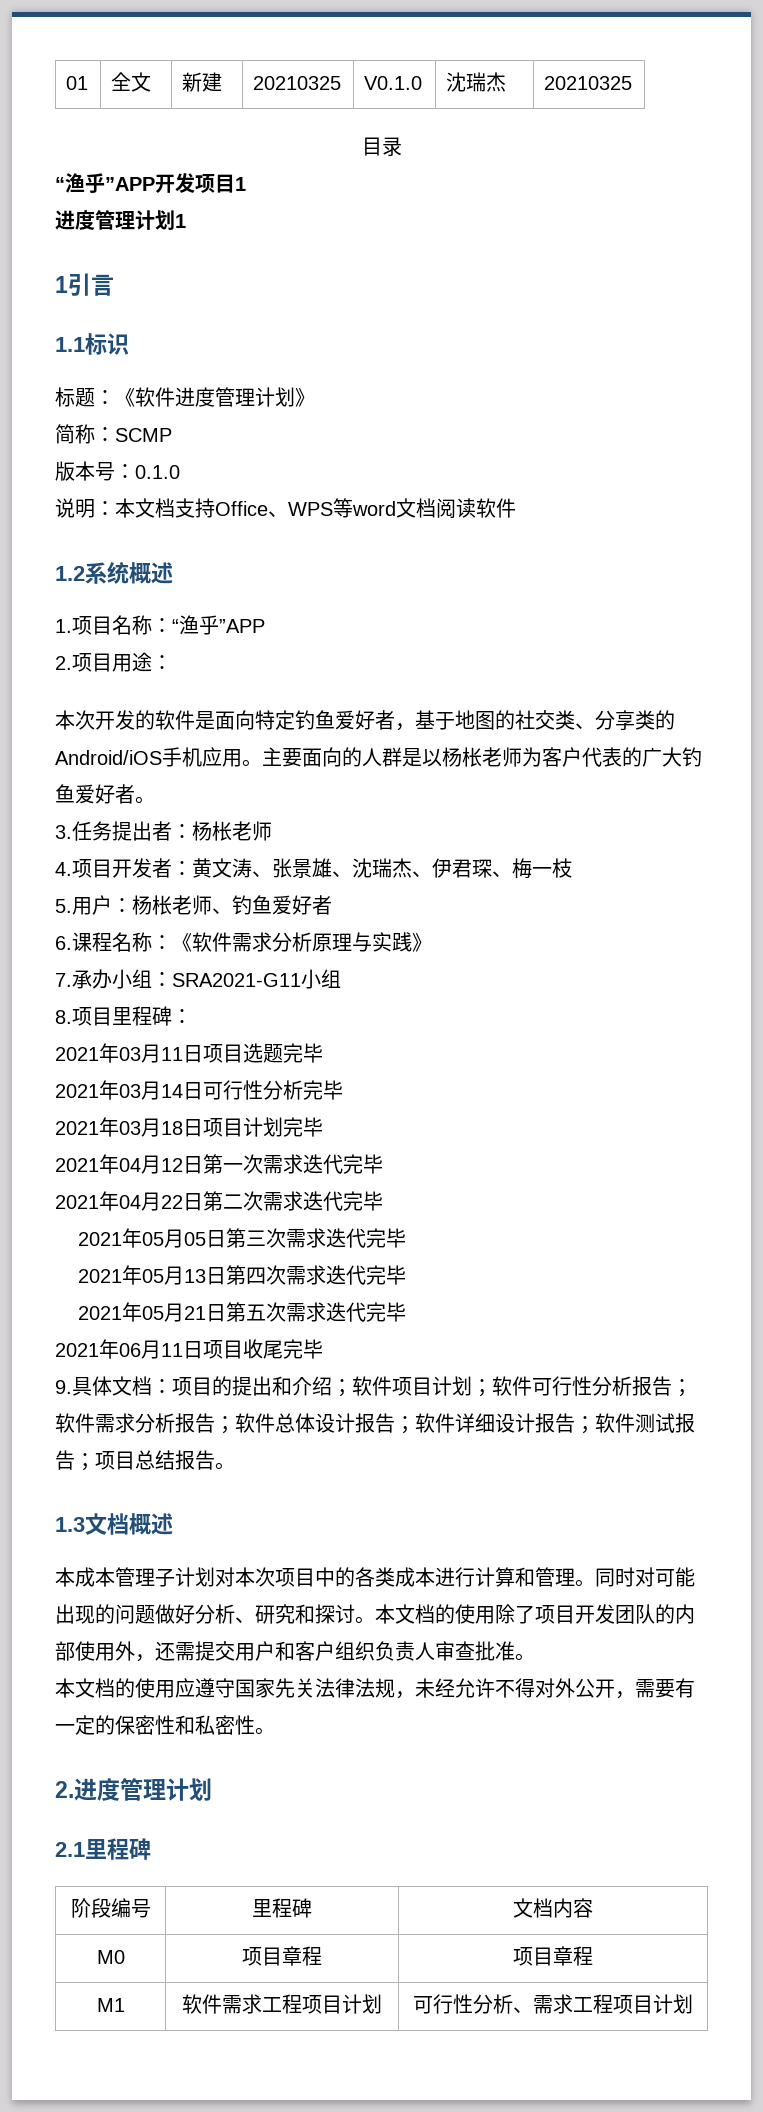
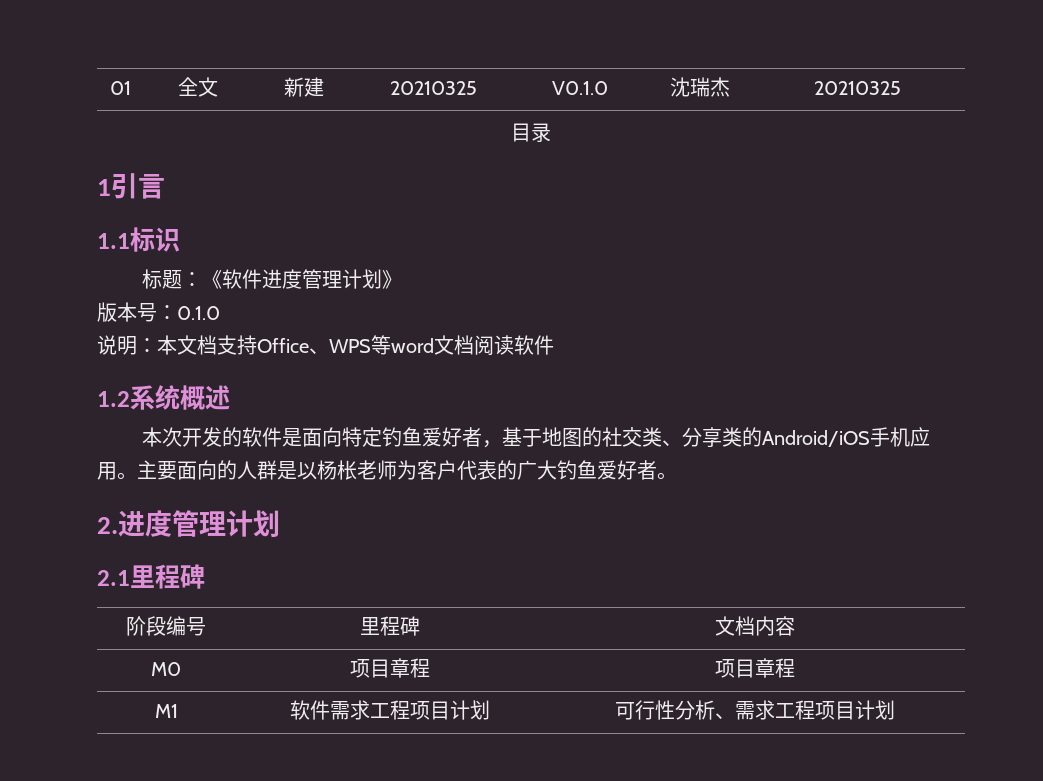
- “渔乎”APP开发项目1
- 进度管理计划1
- 简称：SCMP
- 1.项目名称：“渔乎”APP
- 2.项目用途：
- 3.任务提出者：杨枨老师
- 4.项目开发者：黄文涛、张景雄、沈瑞杰、伊君琛、梅一枝
- 5.用户：杨枨老师、钓鱼爱好者
- 6.课程名称：《软件需求分析原理与实践》
- 7.承办小组：SRA2021-G11小组
- 8.项目里程碑：
- 2021年03月11日项目选题完毕
- 2021年03月14日可行性分析完毕
- 2021年03月18日项目计划完毕
- 2021年04月12日第一次需求迭代完毕
- 2021年04月22日第二次需求迭代完毕
- 2021年05月05日第三次需求迭代完毕
- 2021年05月13日第四次需求迭代完毕
- 2021年05月21日第五次需求迭代完毕
- 2021年06月11日项目收尾完毕
- 9.具体文档：项目的提出和介绍；软件项目计划；软件可行性分析报告；软件需求分析报告；软件总体设计报告；软件详细设计报告；软件测试报告；项目总结报告。
- 1.3文档概述
- 本成本管理子计划对本次项目中的各类成本进行计算和管理。同时对可能出现的问题做好分析、研究和探讨。本文档的使用除了项目开发团队的内部使用外，还需提交用户和客户组织负责人审查批准。
- 本文档的使用应遵守国家先关法律法规，未经允许不得对外公开，需要有一定的保密性和私密性。

